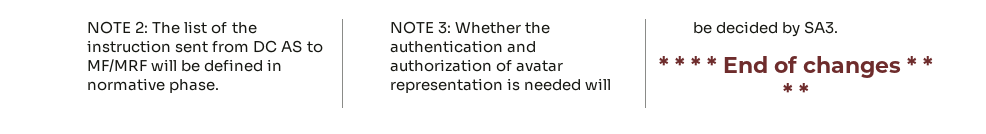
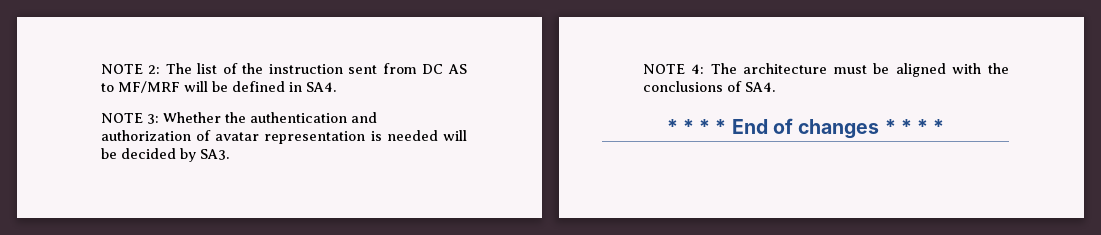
- NOTE 2: The list of the instruction sent from DC AS to MF/MRF will be defined in normative phase.
+ NOTE 2: The list of the instruction sent from DC AS to MF/MRF will be defined in SA4.
+ NOTE 4: The architecture must be aligned with the conclusions of SA4.

